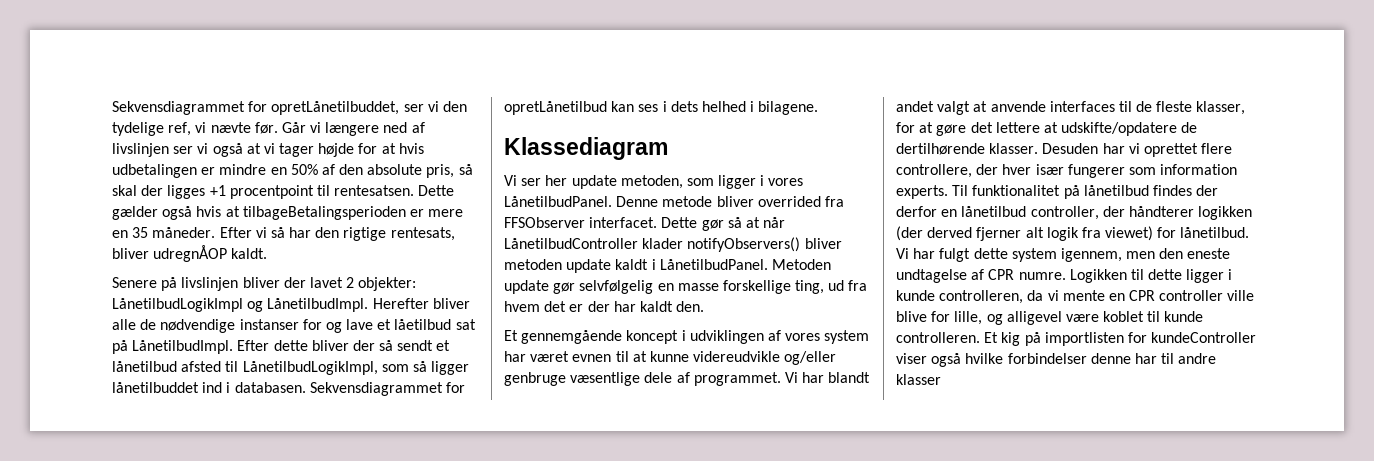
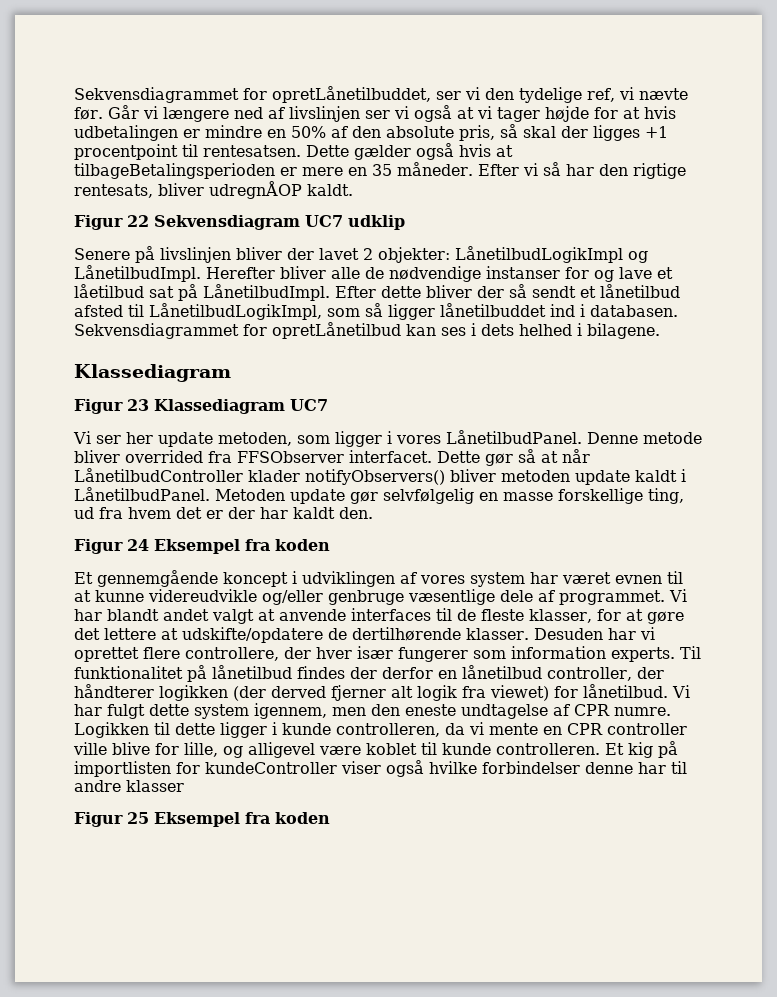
+ Figur 22 Sekvensdiagram UC7 udklip
+ Figur 23 Klassediagram UC7
+ Figur 24 Eksempel fra koden
+ Figur 25 Eksempel fra koden

